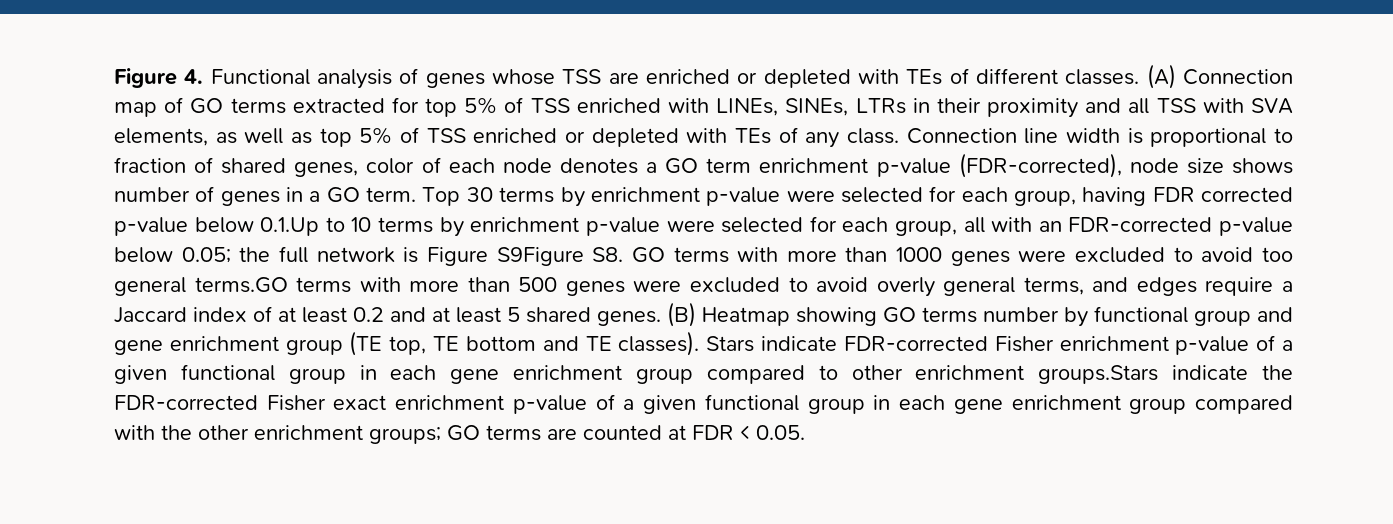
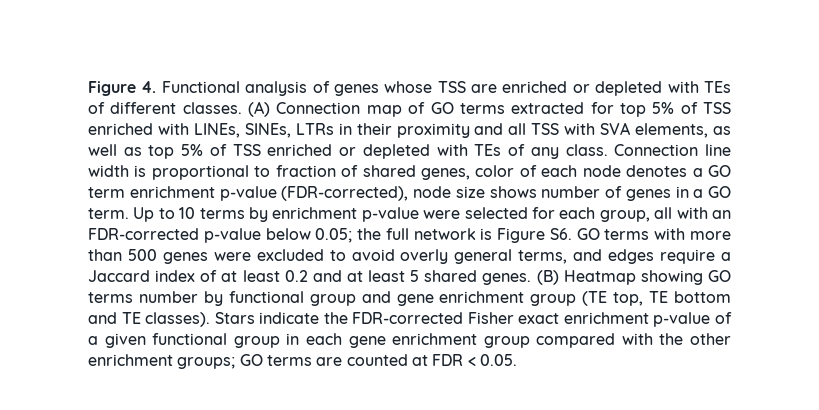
- Top 30 terms by enrichment p-value were selected for each group, having FDR corrected p-value below 0.1.Up to 10 terms by enrichment p-value were selected for each group, all with an FDR-corrected p-value below 0.05; the full network is Figure S9Figure S8. GO terms with more than 1000 genes were excluded to avoid too general terms.GO terms with more than 500 genes were excluded to avoid overly general terms, and edges require a Jaccard index of at least 0.2 and at least 5 shared genes.
+ Up to 10 terms by enrichment p-value were selected for each group, all with an FDR-corrected p-value below 0.05; the full network is Figure S6. GO terms with more than 500 genes were excluded to avoid overly general terms, and edges require a Jaccard index of at least 0.2 and at least 5 shared genes.
- Stars indicate FDR-corrected Fisher enrichment p-value of a given functional group in each gene enrichment group compared to other enrichment groups.Stars indicate the FDR-corrected Fisher exact enrichment p-value of a given functional group in each gene enrichment group compared with the other enrichment groups; GO terms are counted at FDR < 0.05.
+ Stars indicate the FDR-corrected Fisher exact enrichment p-value of a given functional group in each gene enrichment group compared with the other enrichment groups; GO terms are counted at FDR < 0.05.

